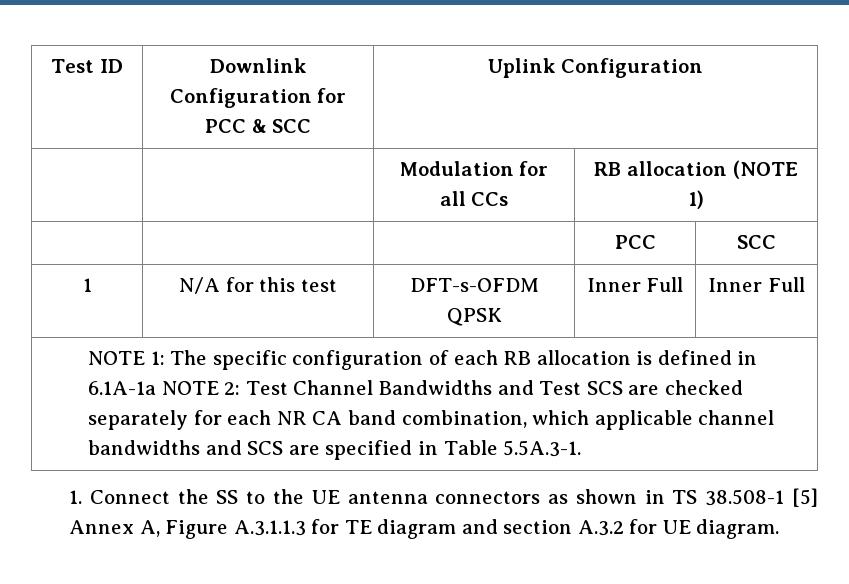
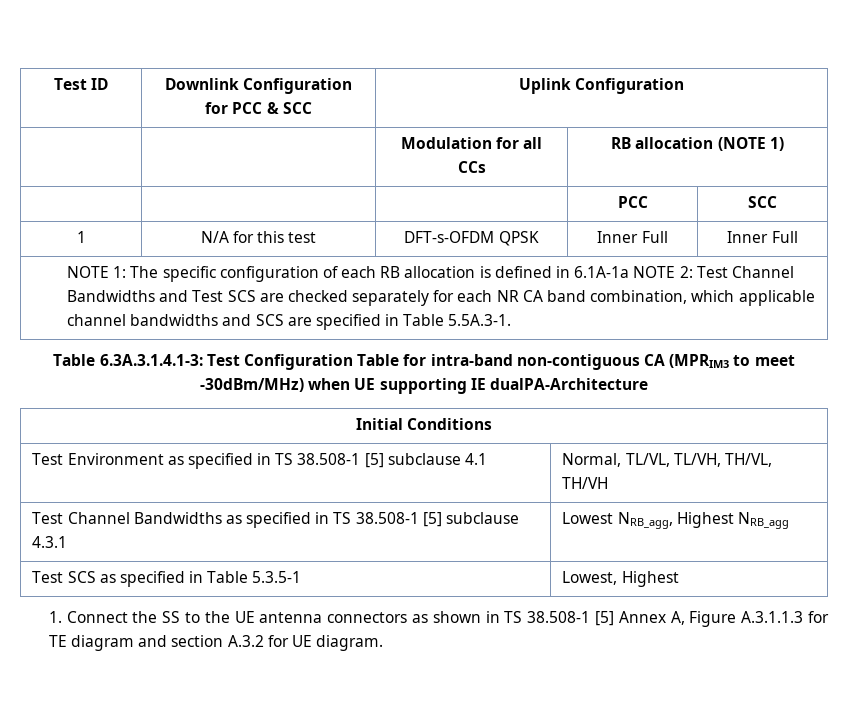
+ Table 6.3A.3.1.4.1-3: Test Configuration Table for intra-band non-contiguous CA (MPRIM3 to meet -30dBm/MHz) when UE supporting IE dualPA-Architecture
+ Initial Conditions
+ Test Environment as specified in TS 38.508-1 [5] subclause 4.1 | Normal, TL/VL, TL/VH, TH/VL, TH/VH
+ Test Channel Bandwidths as specified in TS 38.508-1 [5] subclause 4.3.1 | Lowest NRB_agg, Highest NRB_agg
+ Test SCS as specified in Table 5.3.5-1 | Lowest, Highest

